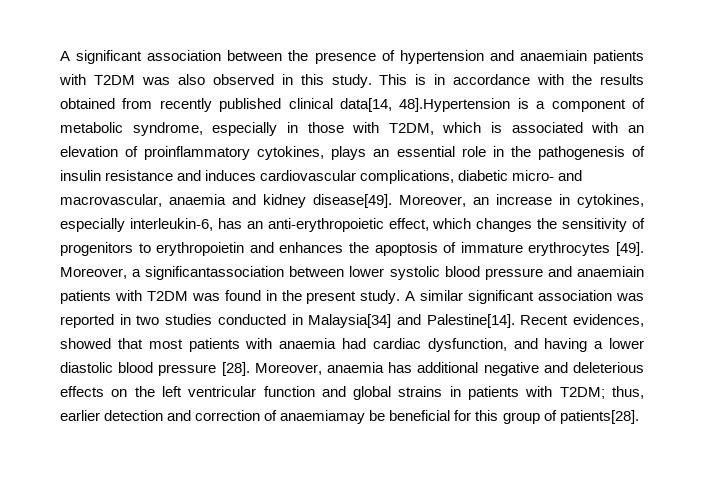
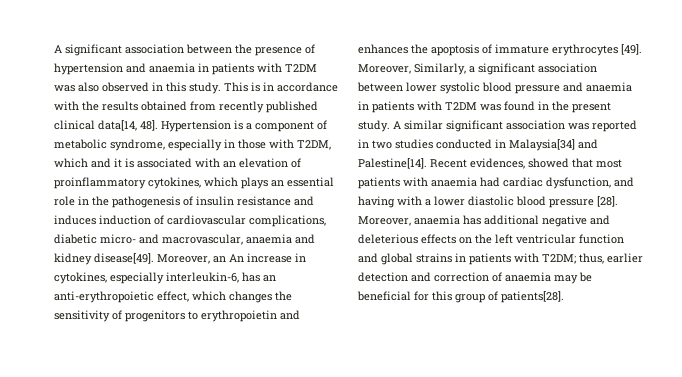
- A significant association between the presence of hypertension and anaemiain patients with T2DM was also observed in this study.
+ A significant association between the presence of hypertension and anaemia in patients with T2DM was also observed in this study.
- This is in accordance with the results obtained from recently published clinical data[14, 48].Hypertension is a component of metabolic syndrome, especially in those with T2DM, which is associated with an elevation of proinflammatory cytokines, plays an essential role in the pathogenesis of insulin resistance and induces cardiovascular complications, diabetic micro- and macrovascular, anaemia and kidney disease[49].
+ This is in accordance with the results obtained from recently published clinical data[14, 48]. Hypertension is a component of metabolic syndrome, especially in those with T2DM, which and it is associated with an elevation of proinflammatory cytokines, which plays an essential role in the pathogenesis of insulin resistance and induces induction of cardiovascular complications, diabetic micro- and macrovascular, anaemia and kidney disease[49].
- Moreover, an increase in cytokines, especially interleukin-6, has an anti-erythropoietic effect, which changes the sensitivity of progenitors to erythropoietin and enhances the apoptosis of immature erythrocytes [49].
+ Moreover, an An increase in cytokines, especially interleukin-6, has an anti-erythropoietic effect, which changes the sensitivity of progenitors to erythropoietin and enhances the apoptosis of immature erythrocytes [49].
- Moreover, a significantassociation between lower systolic blood pressure and anaemiain patients with T2DM was found in the present study.
+ Moreover, Similarly, a significant association between lower systolic blood pressure and anaemia in patients with T2DM was found in the present study.
- Recent evidences, showed that most patients with anaemia had cardiac dysfunction, and having a lower diastolic blood pressure [28].
+ Recent evidences, showed that most patients with anaemia had cardiac dysfunction, and having with a lower diastolic blood pressure [28].
- Moreover, anaemia has additional negative and deleterious effects on the left ventricular function and global strains in patients with T2DM; thus, earlier detection and correction of anaemiamay be beneficial for this group of patients[28].
+ Moreover, anaemia has additional negative and deleterious effects on the left ventricular function and global strains in patients with T2DM; thus, earlier detection and correction of anaemia may be beneficial for this group of patients[28].

